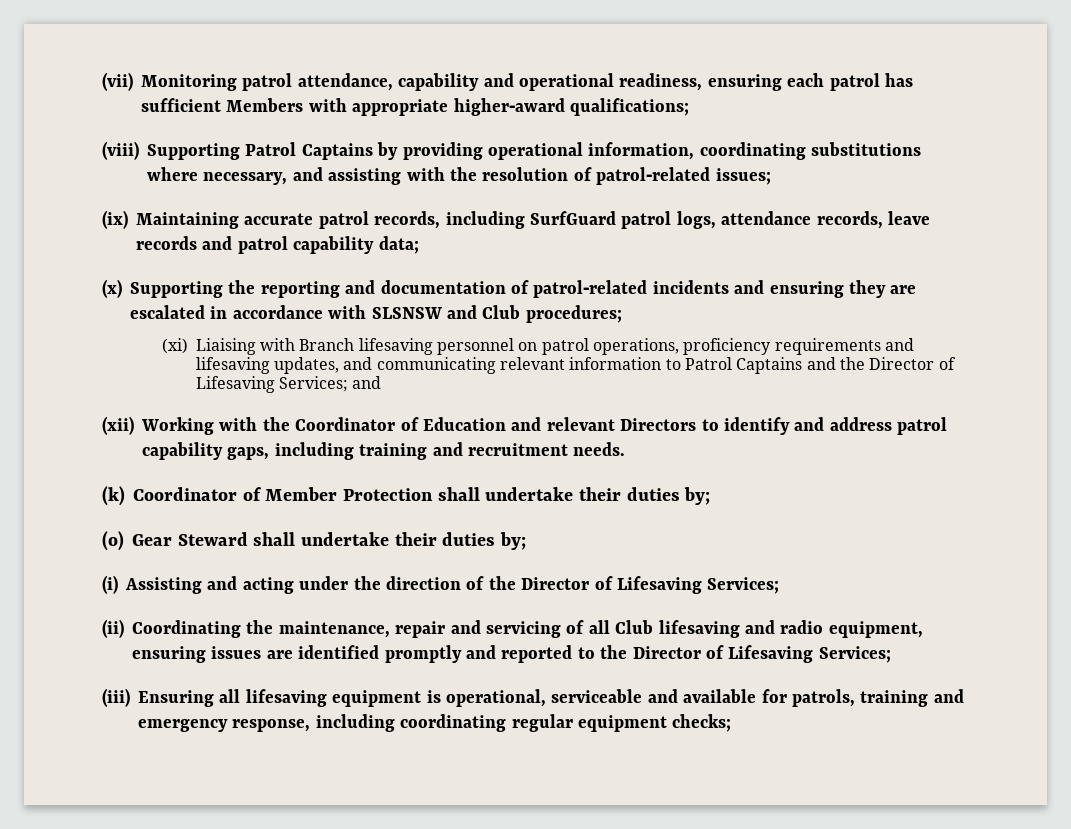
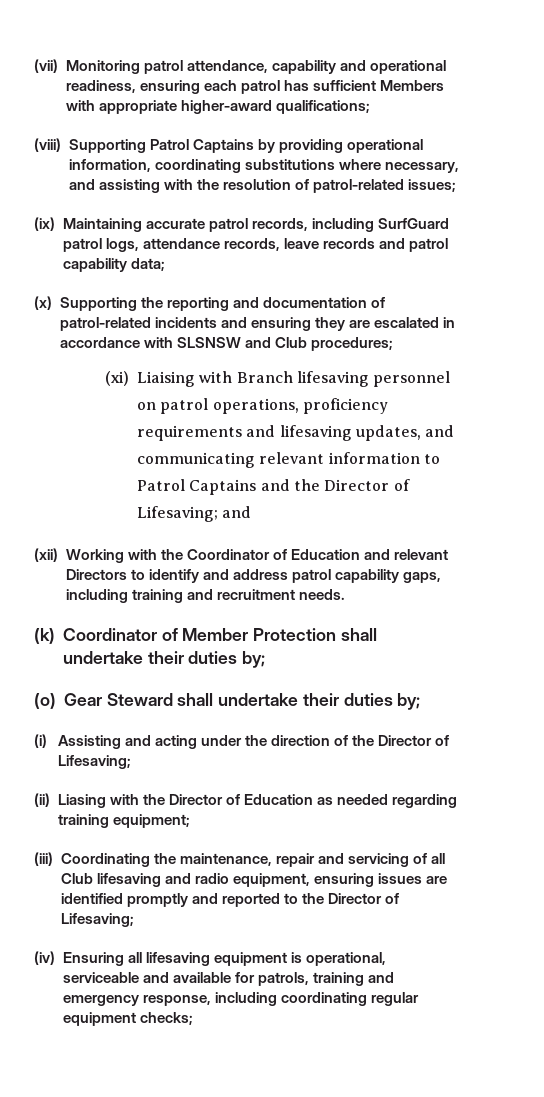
- (xi) Liaising with Branch lifesaving personnel on patrol operations, proficiency requirements and lifesaving updates, and communicating relevant information to Patrol Captains and the Director of Lifesaving Services; and
+ (xi) Liaising with Branch lifesaving personnel on patrol operations, proficiency requirements and lifesaving updates, and communicating relevant information to Patrol Captains and the Director of Lifesaving; and
- (i) Assisting and acting under the direction of the Director of Lifesaving Services;
- (ii) Coordinating the maintenance, repair and servicing of all Club lifesaving and radio equipment, ensuring issues are identified promptly and reported to the Director of Lifesaving Services;
- (iii) Ensuring all lifesaving equipment is operational, serviceable and available for patrols, training and emergency response, including coordinating regular equipment checks;
+ (i) Assisting and acting under the direction of the Director of Lifesaving;
+ (ii) Liasing with the Director of Education as needed regarding training equipment;
+ (iii) Coordinating the maintenance, repair and servicing of all Club lifesaving and radio equipment, ensuring issues are identified promptly and reported to the Director of Lifesaving;
+ (iv) Ensuring all lifesaving equipment is operational, serviceable and available for patrols, training and emergency response, including coordinating regular equipment checks;

